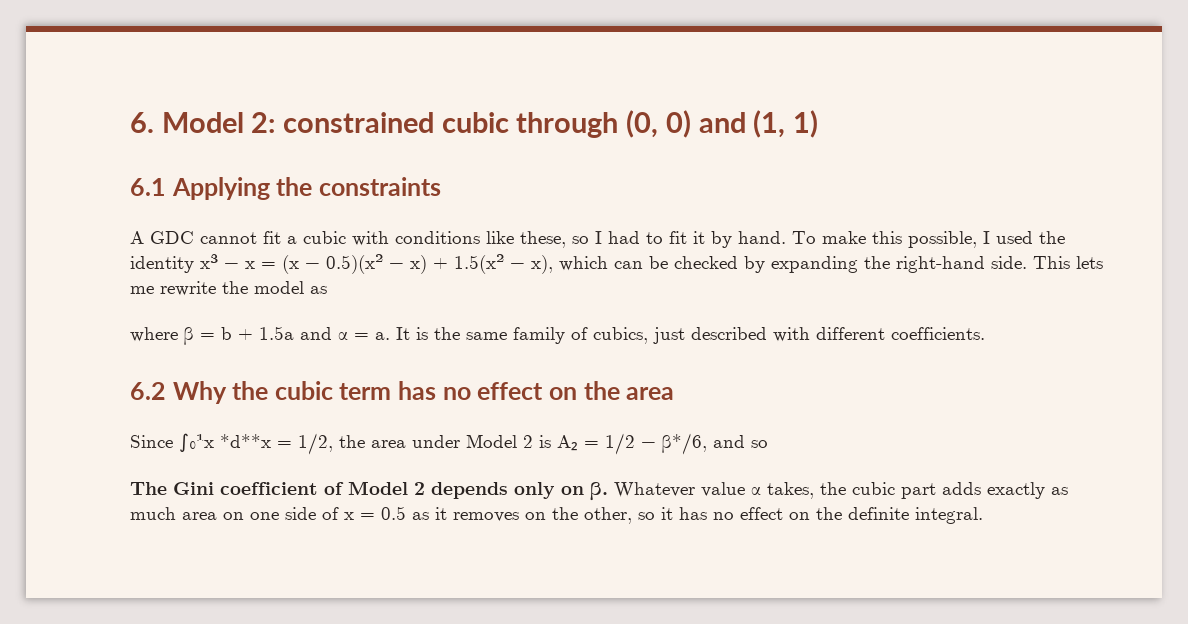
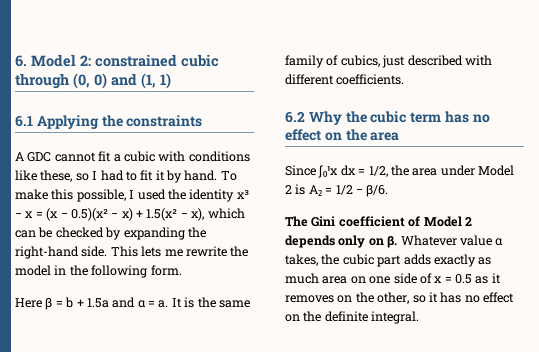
- This lets me rewrite the model as
- where β = b + 1.5a and α = a.
+ This lets me rewrite the model in the following form.
+ Here β = b + 1.5a and α = a.
- Since ∫₀¹x *d**x = 1/2, the area under Model 2 is A₂ = 1/2 − β*/6, and so
+ Since ∫₀¹x dx = 1/2, the area under Model 2 is A₂ = 1/2 − β/6.

